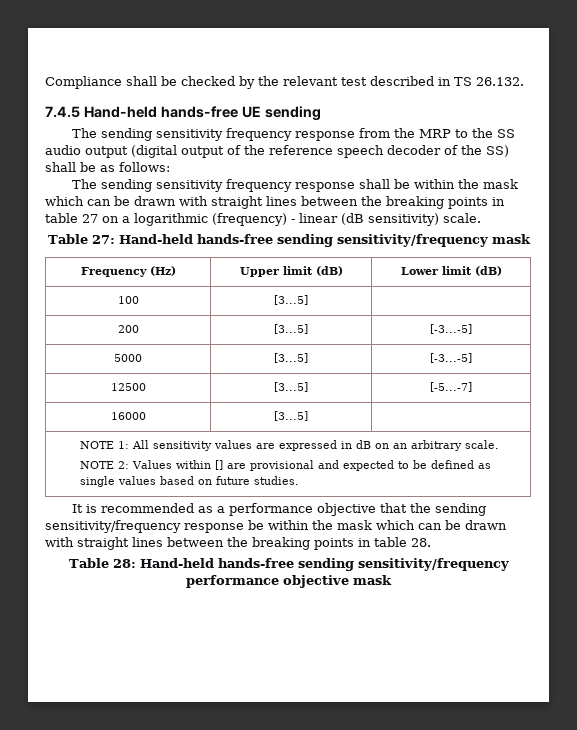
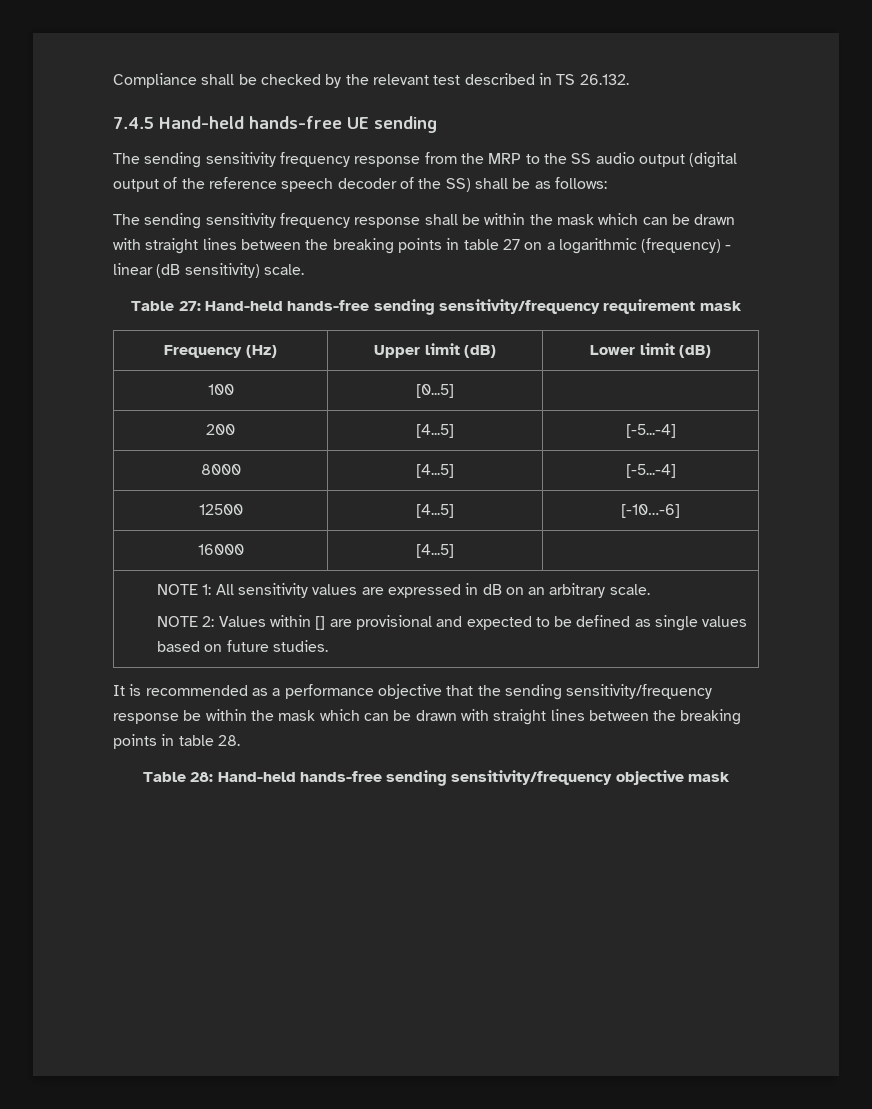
- Table 27: Hand-held hands-free sending sensitivity/frequency mask
+ Table 27: Hand-held hands-free sending sensitivity/frequency requirement mask
- 100 | [3...5] |
+ 100 | [0...5] |
- 200 | [3...5] | [-3...-5]
- 5000 | [3...5] | [-3...-5]
+ 200 | [4...5] | [-5...-4]
+ 8000 | [4...5] | [-5...-4]
- 12500 | [3...5] | [-5...-7]
+ 12500 | [4...5] | [-10…-6]
- 16000 | [3...5] |
+ 16000 | [4...5] |
- Table 28: Hand-held hands-free sending sensitivity/frequency performance objective mask
+ Table 28: Hand-held hands-free sending sensitivity/frequency objective mask

